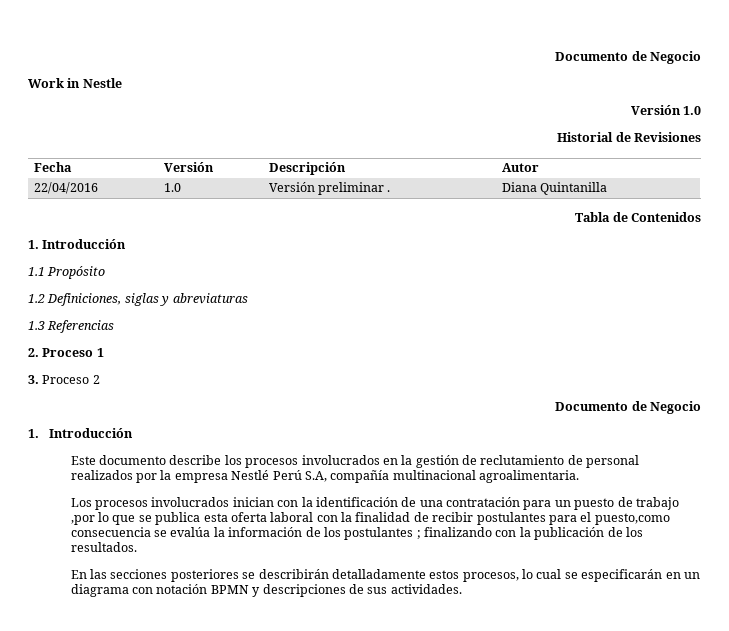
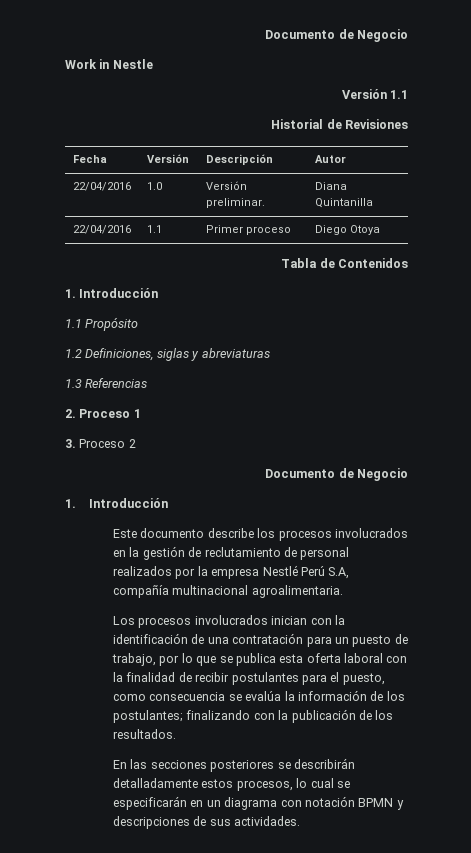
- Versión 1.0
+ Versión 1.1
- 22/04/2016 | 1.0 | Versión preliminar . | Diana Quintanilla
+ 22/04/2016 | 1.0 | Versión preliminar. | Diana Quintanilla
+ 22/04/2016 | 1.1 | Primer proceso | Diego Otoya
- Los procesos involucrados inician con la identificación de una contratación para un puesto de trabajo ,por lo que se publica esta oferta laboral con la finalidad de recibir postulantes para el puesto,como consecuencia se evalúa la información de los postulantes ; finalizando con la publicación de los resultados.
+ Los procesos involucrados inician con la identificación de una contratación para un puesto de trabajo, por lo que se publica esta oferta laboral con la finalidad de recibir postulantes para el puesto, como consecuencia se evalúa la información de los postulantes; finalizando con la publicación de los resultados.

